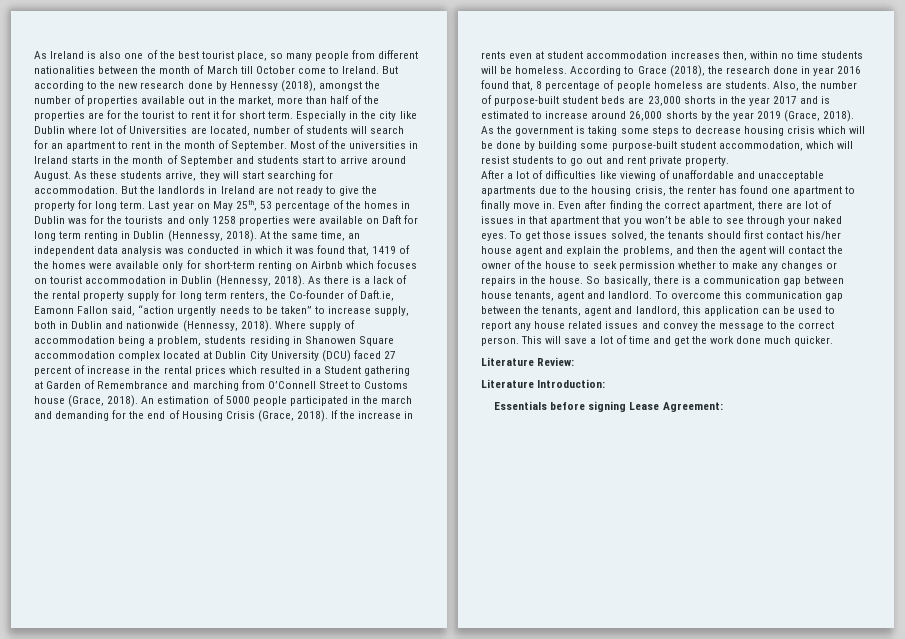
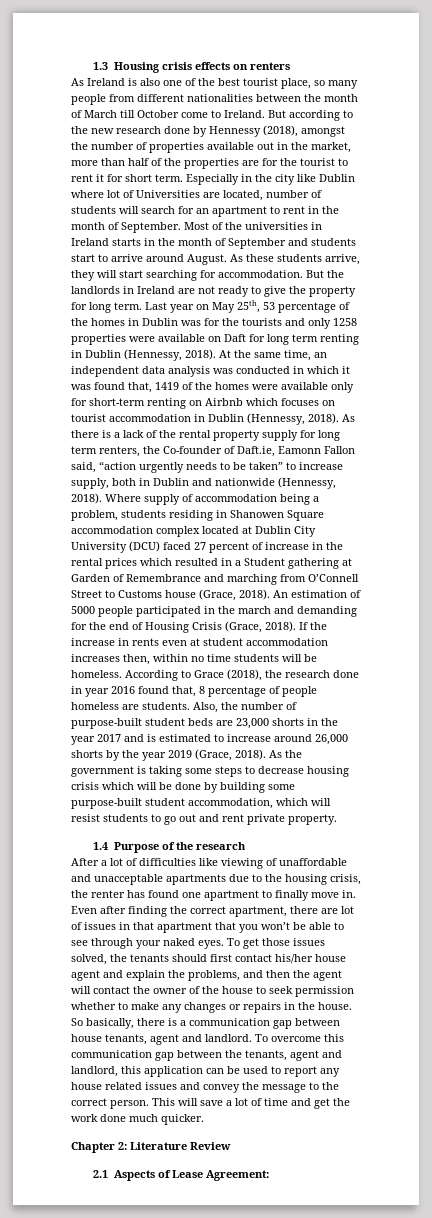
+ 1.3 Housing crisis effects on renters
+ 1.4 Purpose of the research
- Literature Review:
- Literature Introduction:
- Essentials before signing Lease Agreement:
+ Chapter 2: Literature Review
+ 2.1 Aspects of Lease Agreement:

